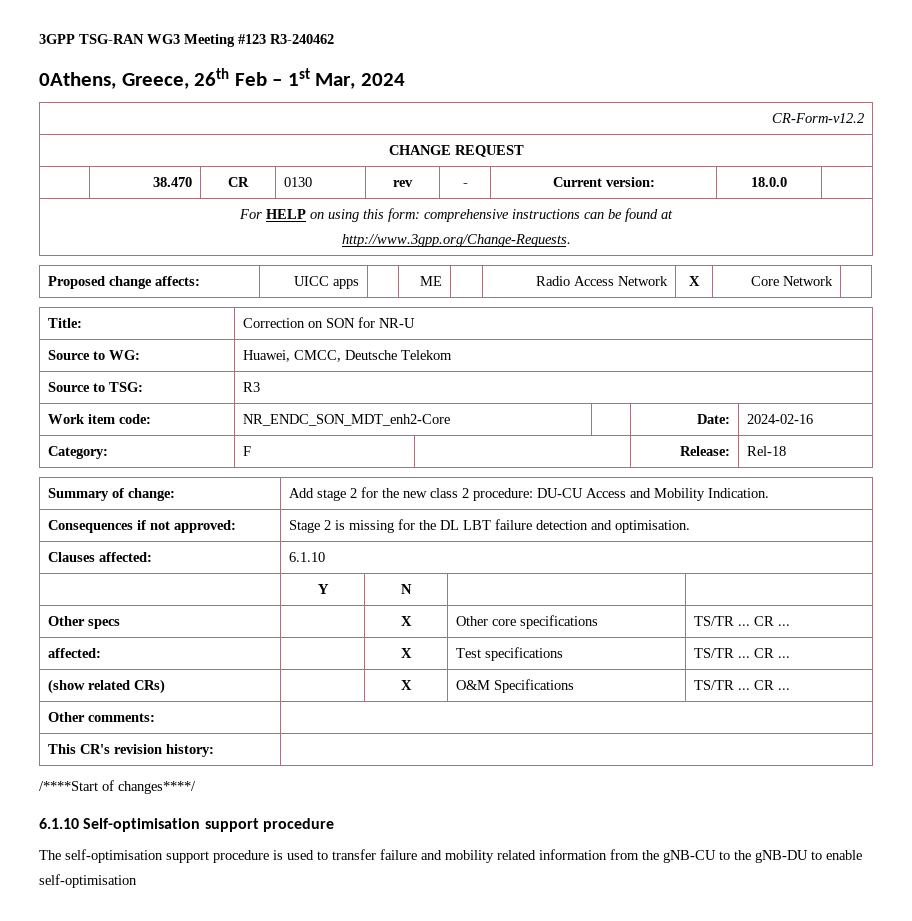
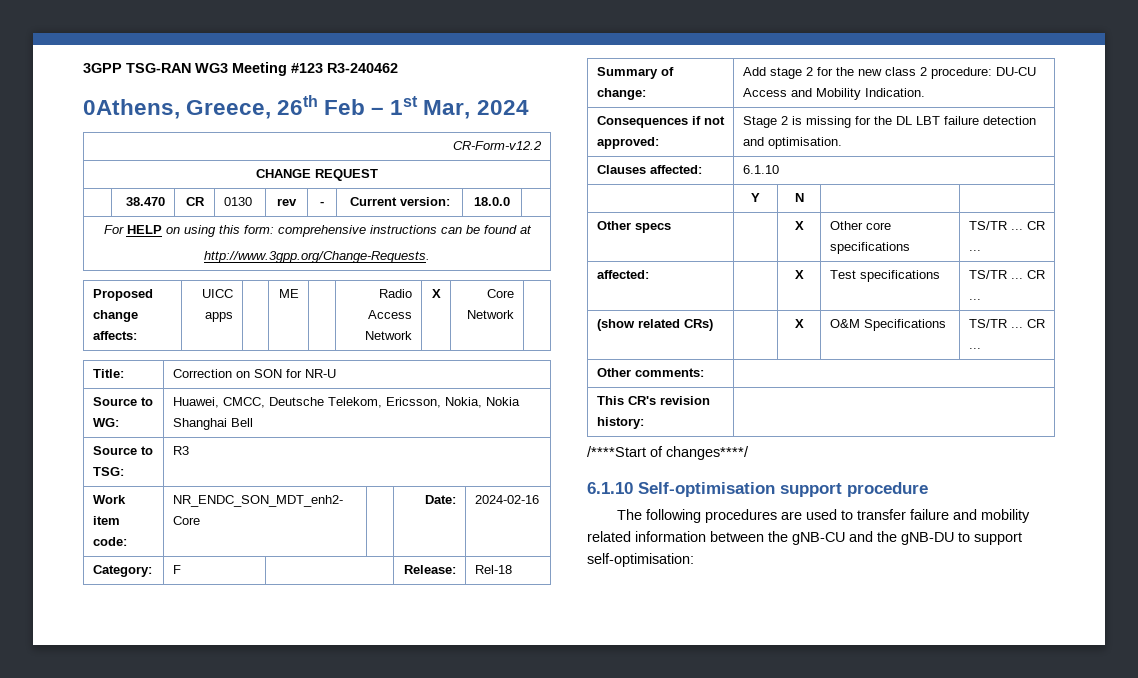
- Source to WG: | Huawei, CMCC, Deutsche Telekom
+ Source to WG: | Huawei, CMCC, Deutsche Telekom, Ericsson, Nokia, Nokia Shanghai Bell
- The self-optimisation support procedure is used to transfer failure and mobility related information from the gNB-CU to the gNB-DU to enable self-optimisation
+ The following procedures are used to transfer failure and mobility related information between the gNB-CU and the gNB-DU to support self-optimisation:

